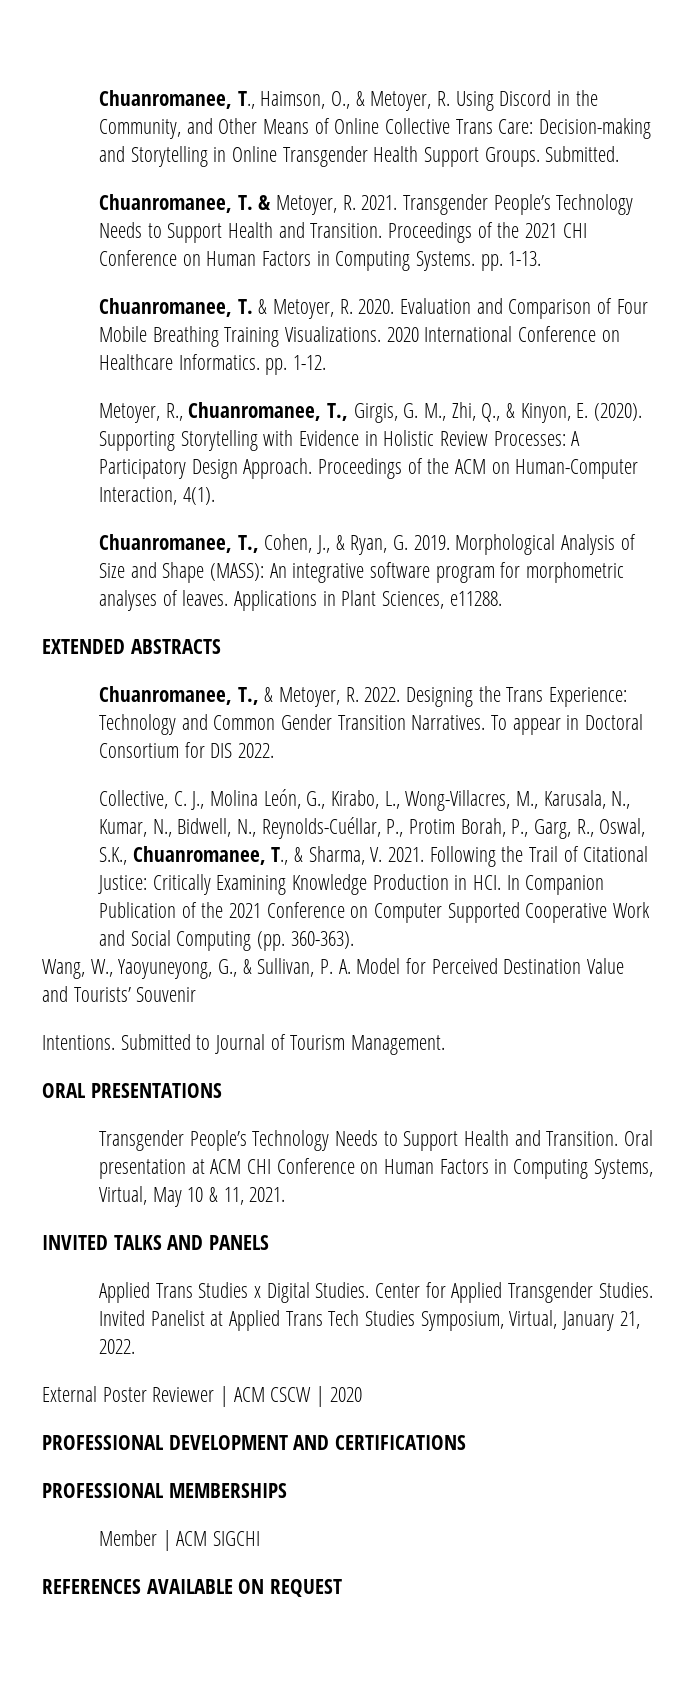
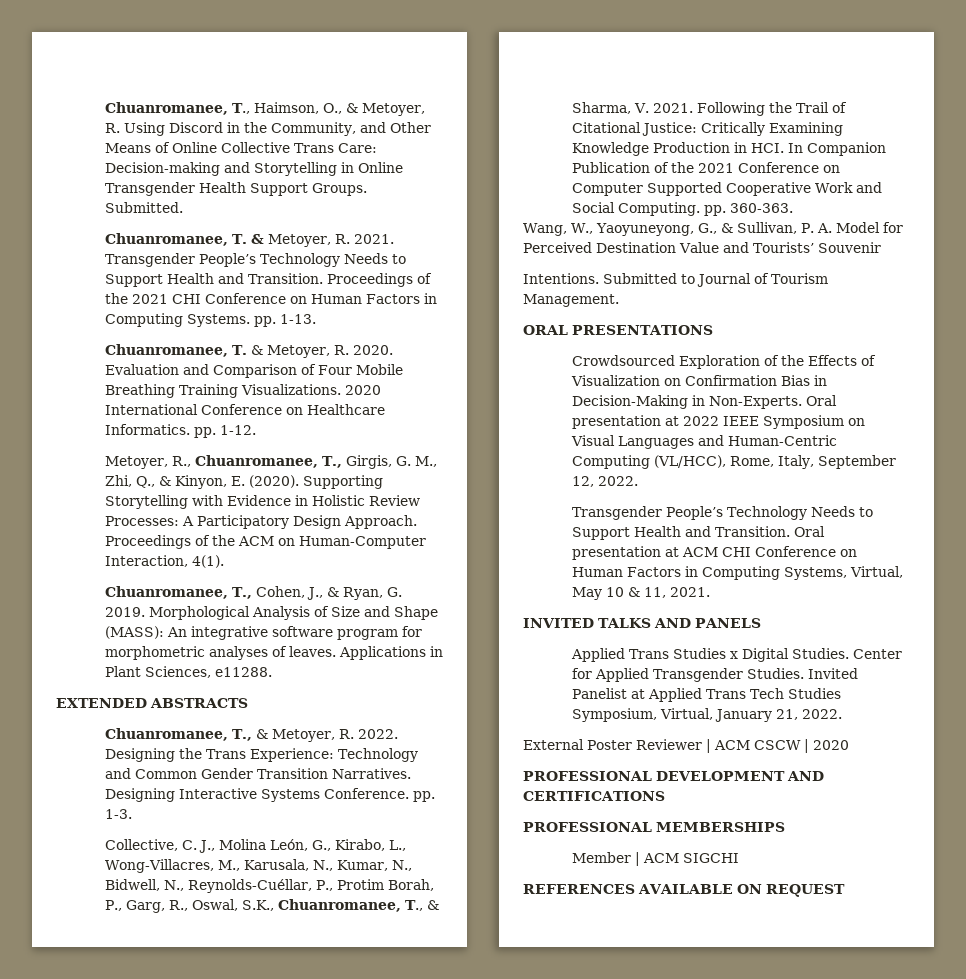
- To appear in Doctoral Consortium for DIS 2022.
+ Designing Interactive Systems Conference. pp. 1-3.
- Following the Trail of Citational Justice: Critically Examining Knowledge Production in HCI. In Companion Publication of the 2021 Conference on Computer Supported Cooperative Work and Social Computing (pp. 360-363).
+ Following the Trail of Citational Justice: Critically Examining Knowledge Production in HCI. In Companion Publication of the 2021 Conference on Computer Supported Cooperative Work and Social Computing. pp. 360-363.
+ Crowdsourced Exploration of the Effects of Visualization on Confirmation Bias in Decision-Making in Non-Experts. Oral presentation at 2022 IEEE Symposium on Visual Languages and Human-Centric Computing (VL/HCC), Rome, Italy, September 12, 2022.

